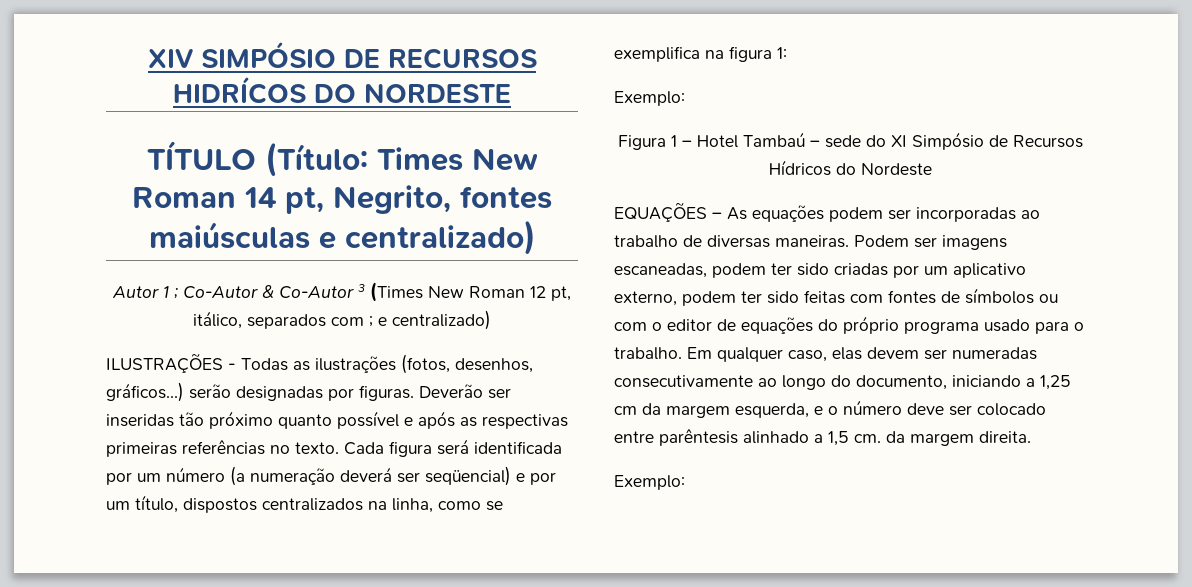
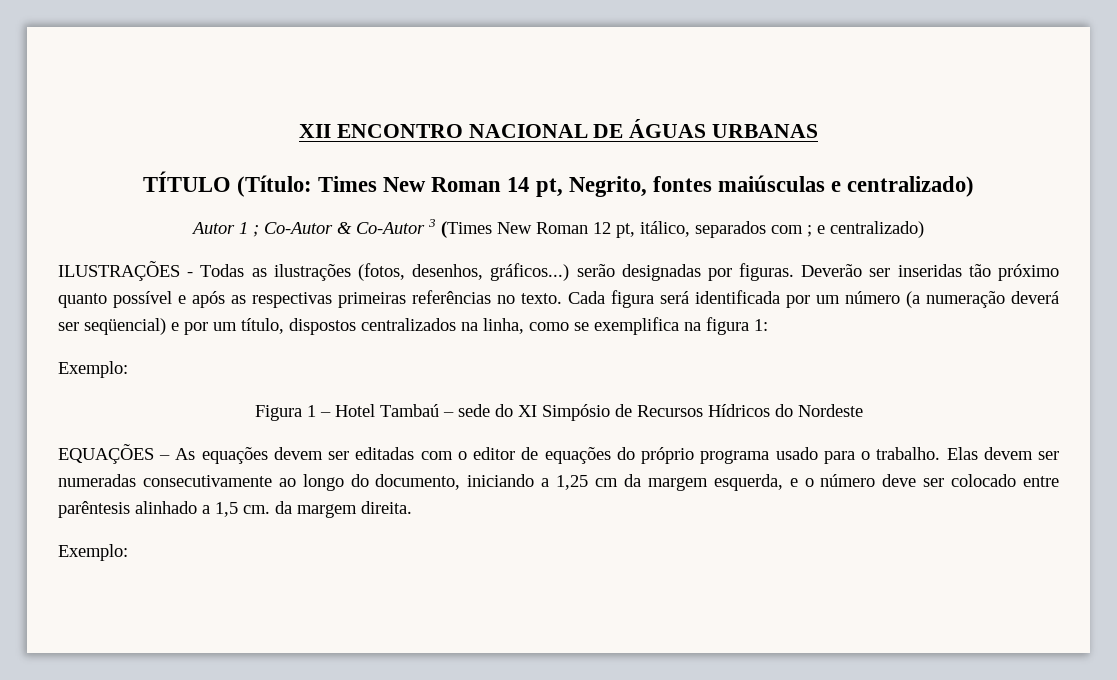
- XIV SIMPÓSIO DE RECURSOS HIDRÍCOS DO NORDESTE
+ XII ENCONTRO NACIONAL DE ÁGUAS URBANAS
- EQUAÇÕES – As equações podem ser incorporadas ao trabalho de diversas maneiras. Podem ser imagens escaneadas, podem ter sido criadas por um aplicativo externo, podem ter sido feitas com fontes de símbolos ou com o editor de equações do próprio programa usado para o trabalho.
+ EQUAÇÕES – As equações devem ser editadas com o editor de equações do próprio programa usado para o trabalho.
- Em qualquer caso, elas devem ser numeradas consecutivamente ao longo do documento, iniciando a 1,25 cm da margem esquerda, e o número deve ser colocado entre parêntesis alinhado a 1,5 cm. da margem direita.
+ Elas devem ser numeradas consecutivamente ao longo do documento, iniciando a 1,25 cm da margem esquerda, e o número deve ser colocado entre parêntesis alinhado a 1,5 cm. da margem direita.

